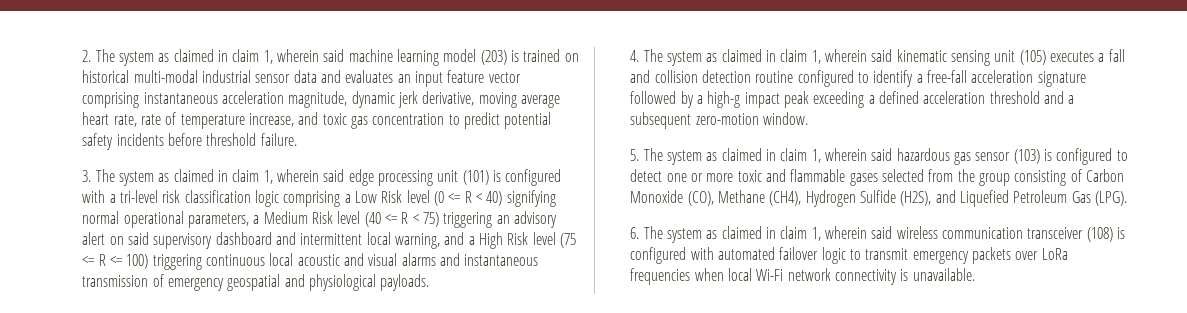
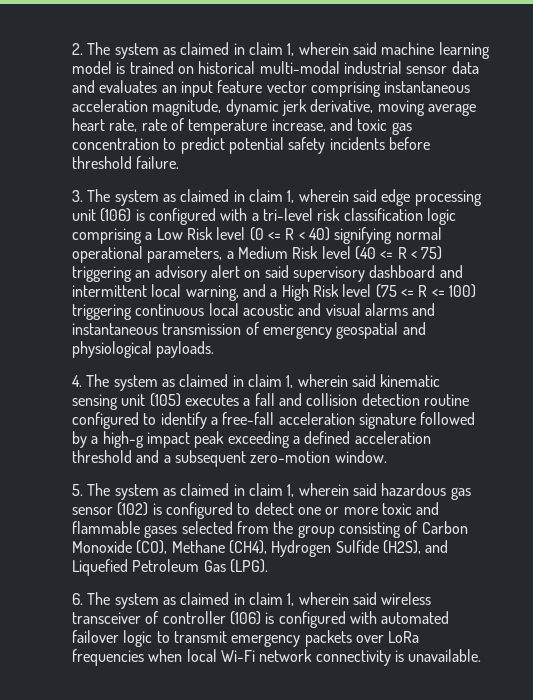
- 2. The system as claimed in claim 1, wherein said machine learning model (203) is trained on historical multi-modal industrial sensor data and evaluates an input feature vector comprising instantaneous acceleration magnitude, dynamic jerk derivative, moving average heart rate, rate of temperature increase, and toxic gas concentration to predict potential safety incidents before threshold failure.
+ 2. The system as claimed in claim 1, wherein said machine learning model is trained on historical multi-modal industrial sensor data and evaluates an input feature vector comprising instantaneous acceleration magnitude, dynamic jerk derivative, moving average heart rate, rate of temperature increase, and toxic gas concentration to predict potential safety incidents before threshold failure.
- 3. The system as claimed in claim 1, wherein said edge processing unit (101) is configured with a tri-level risk classification logic comprising a Low Risk level (0 <= R < 40) signifying normal operational parameters, a Medium Risk level (40 <= R < 75) triggering an advisory alert on said supervisory dashboard and intermittent local warning, and a High Risk level (75 <= R <= 100) triggering continuous local acoustic and visual alarms and instantaneous transmission of emergency geospatial and physiological payloads.
+ 3. The system as claimed in claim 1, wherein said edge processing unit (106) is configured with a tri-level risk classification logic comprising a Low Risk level (0 <= R < 40) signifying normal operational parameters, a Medium Risk level (40 <= R < 75) triggering an advisory alert on said supervisory dashboard and intermittent local warning, and a High Risk level (75 <= R <= 100) triggering continuous local acoustic and visual alarms and instantaneous transmission of emergency geospatial and physiological payloads.
- 5. The system as claimed in claim 1, wherein said hazardous gas sensor (103) is configured to detect one or more toxic and flammable gases selected from the group consisting of Carbon Monoxide (CO), Methane (CH4), Hydrogen Sulfide (H2S), and Liquefied Petroleum Gas (LPG).
+ 5. The system as claimed in claim 1, wherein said hazardous gas sensor (102) is configured to detect one or more toxic and flammable gases selected from the group consisting of Carbon Monoxide (CO), Methane (CH4), Hydrogen Sulfide (H2S), and Liquefied Petroleum Gas (LPG).
- 6. The system as claimed in claim 1, wherein said wireless communication transceiver (108) is configured with automated failover logic to transmit emergency packets over LoRa frequencies when local Wi-Fi network connectivity is unavailable.
+ 6. The system as claimed in claim 1, wherein said wireless transceiver of controller (106) is configured with automated failover logic to transmit emergency packets over LoRa frequencies when local Wi-Fi network connectivity is unavailable.

